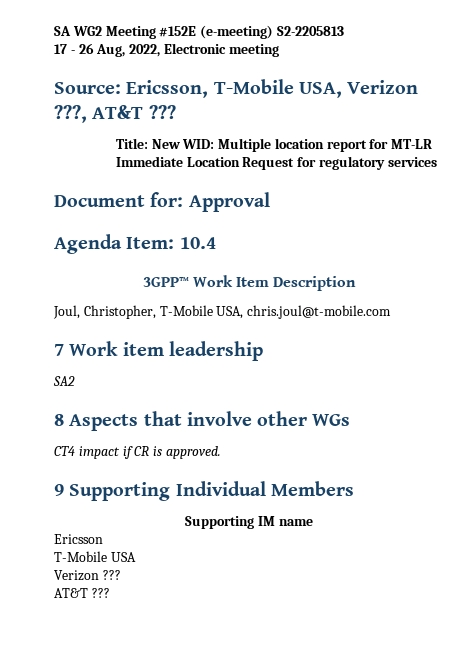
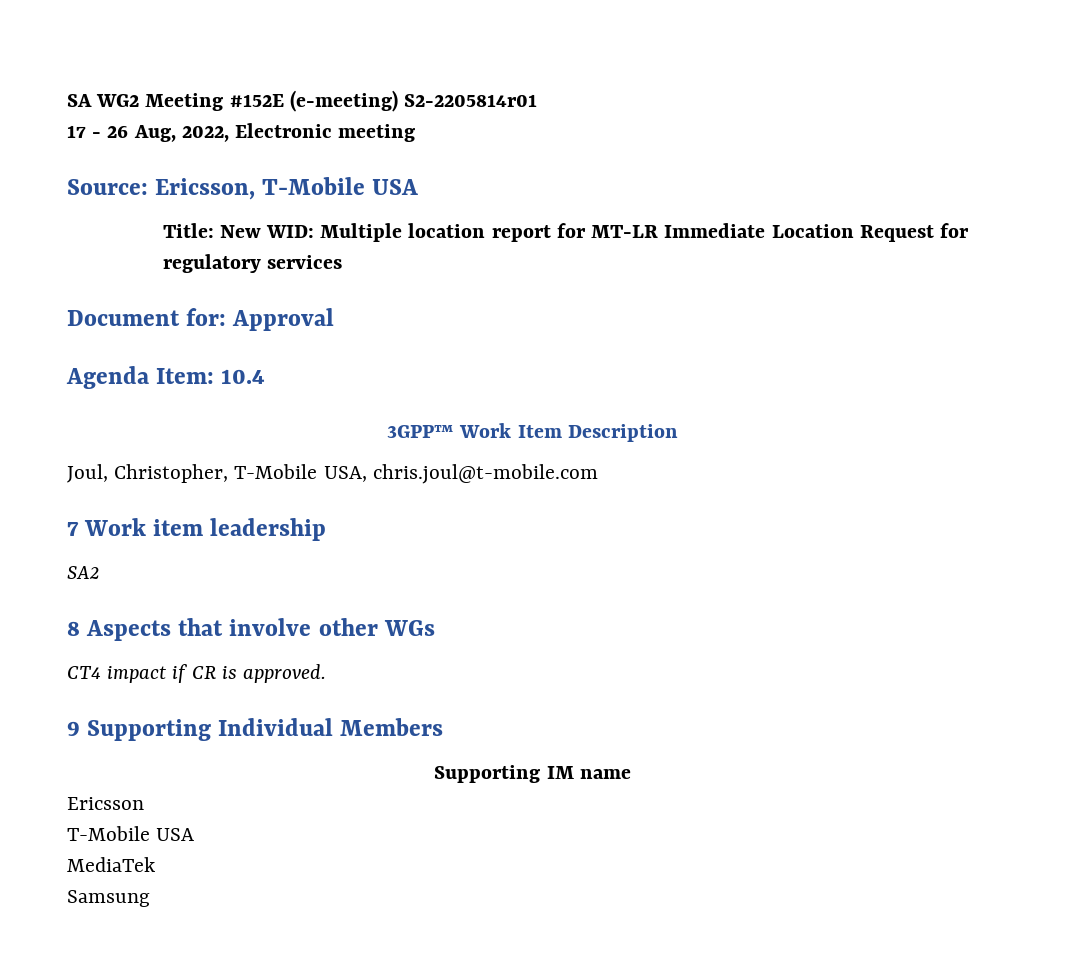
- SA WG2 Meeting #152E (e-meeting) S2-2205813
+ SA WG2 Meeting #152E (e-meeting) S2-2205814r01
- Source: Ericsson, T-Mobile USA, Verizon ???, AT&T ???
+ Source: Ericsson, T-Mobile USA
- Verizon ???
- AT&T ???
+ MediaTek
+ Samsung

